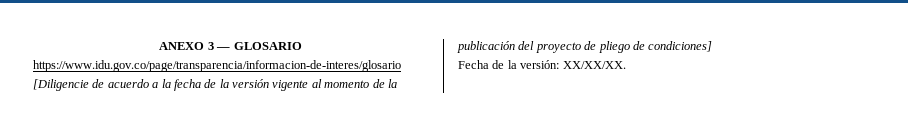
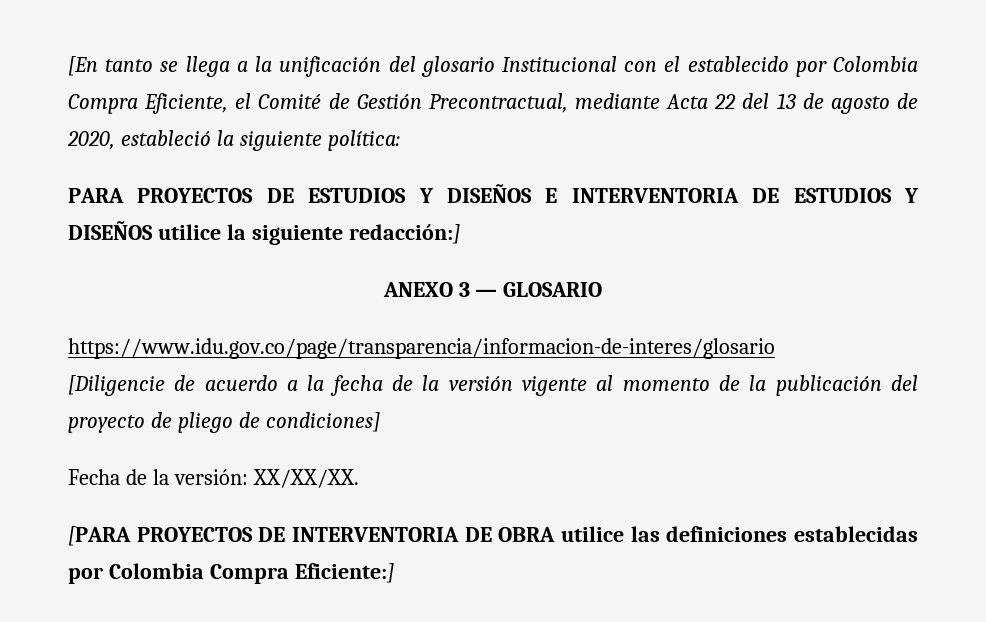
+ [En tanto se llega a la unificación del glosario Institucional con el establecido por Colombia Compra Eficiente, el Comité de Gestión Precontractual, mediante Acta 22 del 13 de agosto de 2020, estableció la siguiente política:
+ PARA PROYECTOS DE ESTUDIOS Y DISEÑOS E INTERVENTORIA DE ESTUDIOS Y DISEÑOS utilice la siguiente redacción:]
+ [PARA PROYECTOS DE INTERVENTORIA DE OBRA utilice las definiciones establecidas por Colombia Compra Eficiente:]

